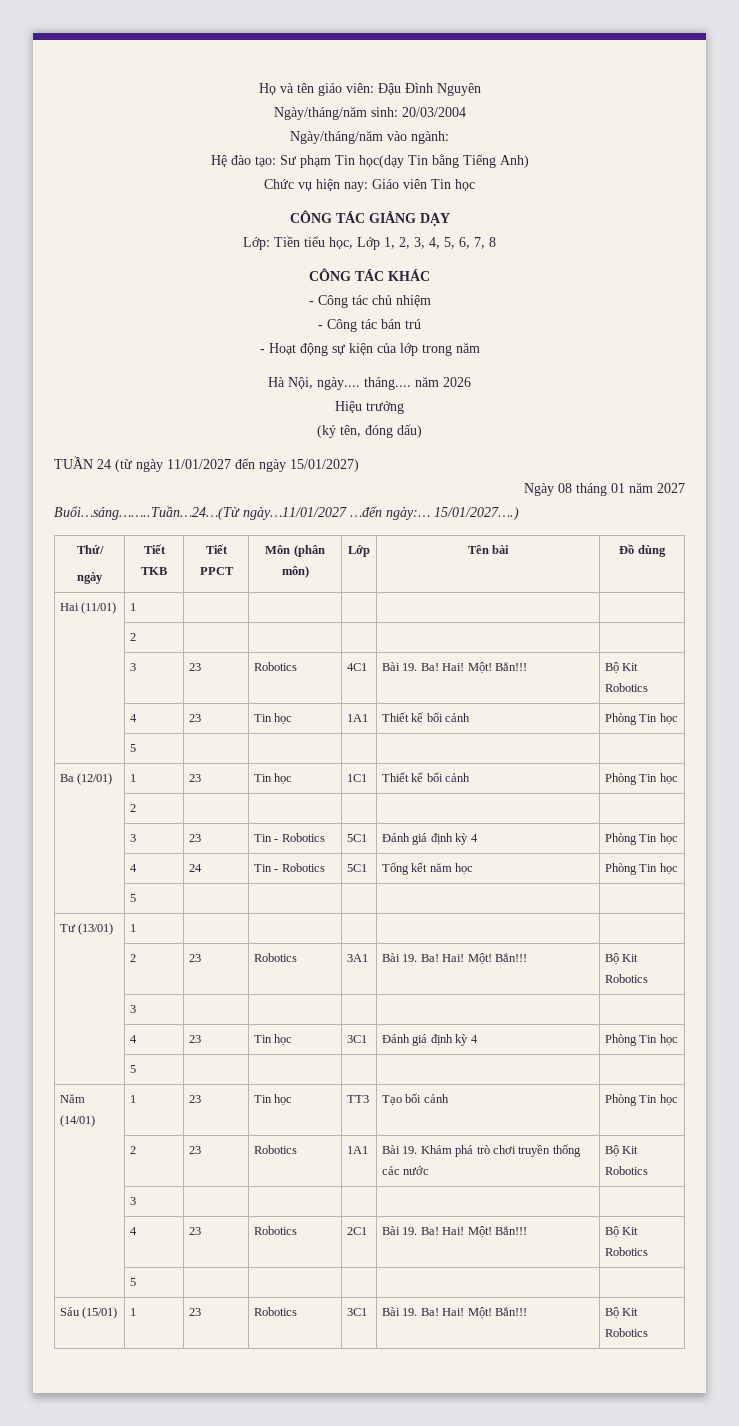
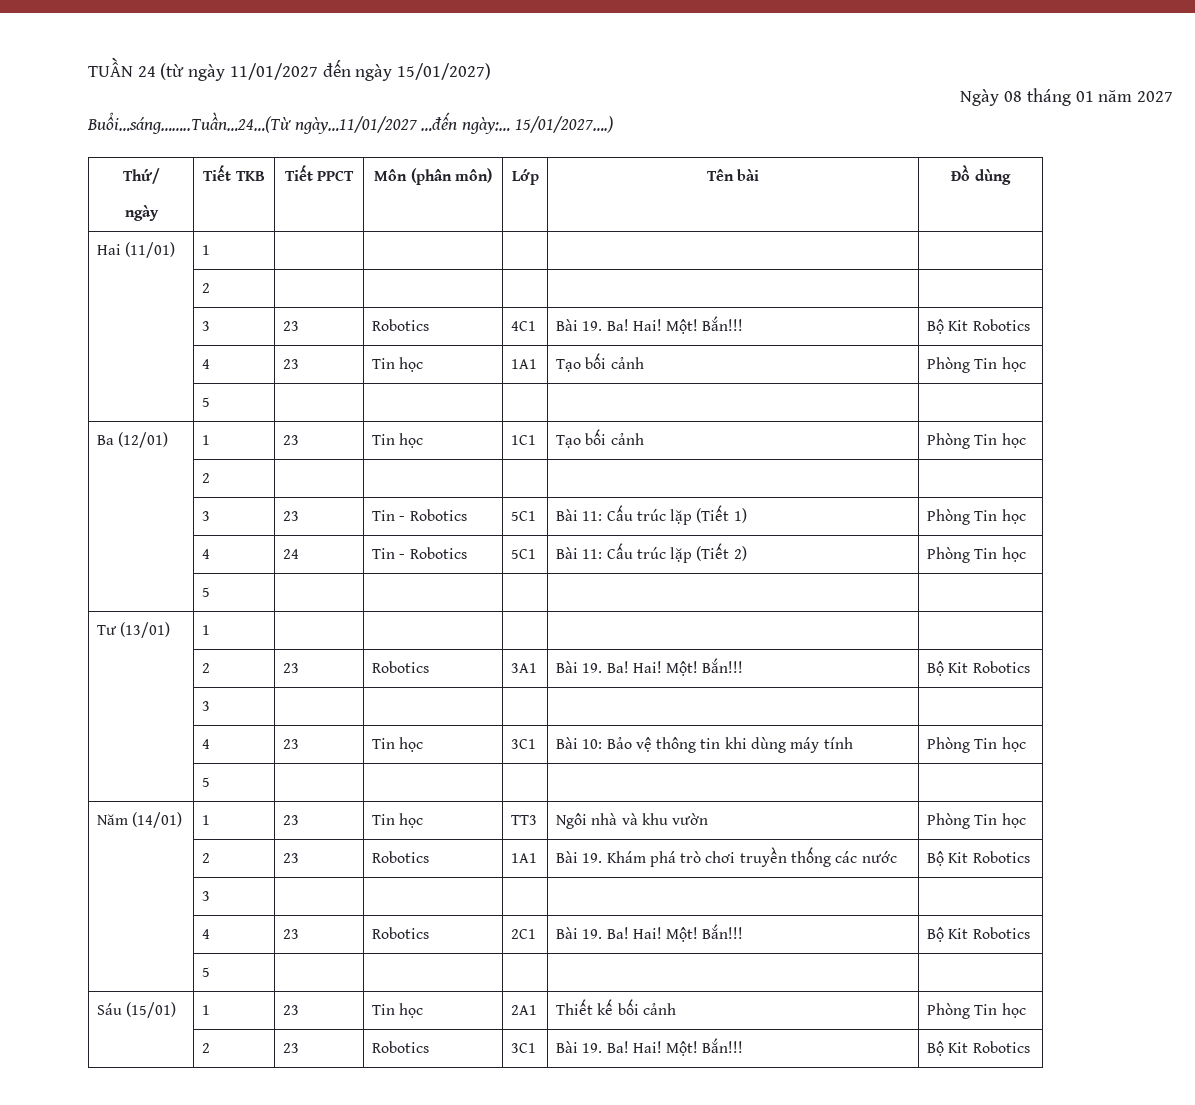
- Họ và tên giáo viên: Đậu Đình Nguyên
- Ngày/tháng/năm sinh: 20/03/2004
- Ngày/tháng/năm vào ngành:
- Hệ đào tạo: Sư phạm Tin học(dạy Tin bằng Tiếng Anh)
- Chức vụ hiện nay: Giáo viên Tin học
- CÔNG TÁC GIẢNG DẠY
- Lớp: Tiền tiểu học, Lớp 1, 2, 3, 4, 5, 6, 7, 8
- CÔNG TÁC KHÁC
- - Công tác chủ nhiệm
- - Công tác bán trú
- - Hoạt động sự kiện của lớp trong năm
- Hà Nội, ngày.... tháng.... năm 2026
- Hiệu trưởng
- (ký tên, đóng dấu)
- | 4 | 23 | Tin học | 1A1 | Thiết kế bối cảnh | Phòng Tin học
+ | 4 | 23 | Tin học | 1A1 | Tạo bối cảnh | Phòng Tin học
- Ba (12/01) | 1 | 23 | Tin học | 1C1 | Thiết kế bối cảnh | Phòng Tin học
+ Ba (12/01) | 1 | 23 | Tin học | 1C1 | Tạo bối cảnh | Phòng Tin học
- | 3 | 23 | Tin - Robotics | 5C1 | Đánh giá định kỳ 4 | Phòng Tin học
+ | 3 | 23 | Tin - Robotics | 5C1 | Bài 11: Cấu trúc lặp (Tiết 1) | Phòng Tin học
- | 4 | 24 | Tin - Robotics | 5C1 | Tổng kết năm học | Phòng Tin học
+ | 4 | 24 | Tin - Robotics | 5C1 | Bài 11: Cấu trúc lặp (Tiết 2) | Phòng Tin học
- | 4 | 23 | Tin học | 3C1 | Đánh giá định kỳ 4 | Phòng Tin học
+ | 4 | 23 | Tin học | 3C1 | Bài 10: Bảo vệ thông tin khi dùng máy tính | Phòng Tin học
- Năm (14/01) | 1 | 23 | Tin học | TT3 | Tạo bối cảnh | Phòng Tin học
+ Năm (14/01) | 1 | 23 | Tin học | TT3 | Ngôi nhà và khu vườn | Phòng Tin học
- Sáu (15/01) | 1 | 23 | Robotics | 3C1 | Bài 19. Ba! Hai! Một! Bắn!!! | Bộ Kit Robotics
+ Sáu (15/01) | 1 | 23 | Tin học | 2A1 | Thiết kế bối cảnh | Phòng Tin học
+ | 2 | 23 | Robotics | 3C1 | Bài 19. Ba! Hai! Một! Bắn!!! | Bộ Kit Robotics

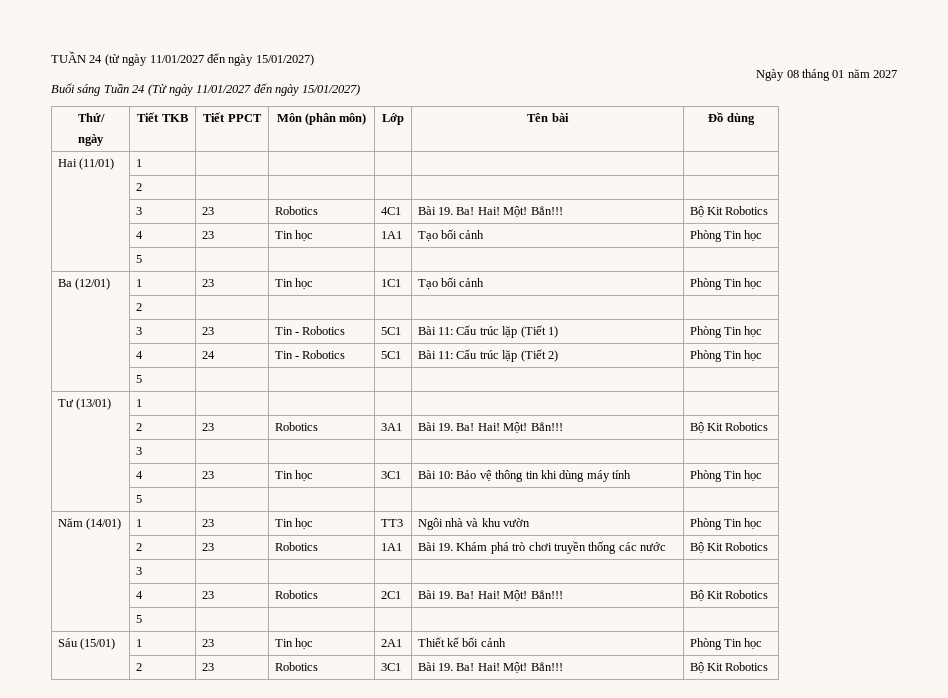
- Buổi…sáng……..Tuần…24…(Từ ngày…11/01/2027 …đến ngày:… 15/01/2027….)
+ Buổi sáng Tuần 24 (Từ ngày 11/01/2027 đến ngày 15/01/2027)

